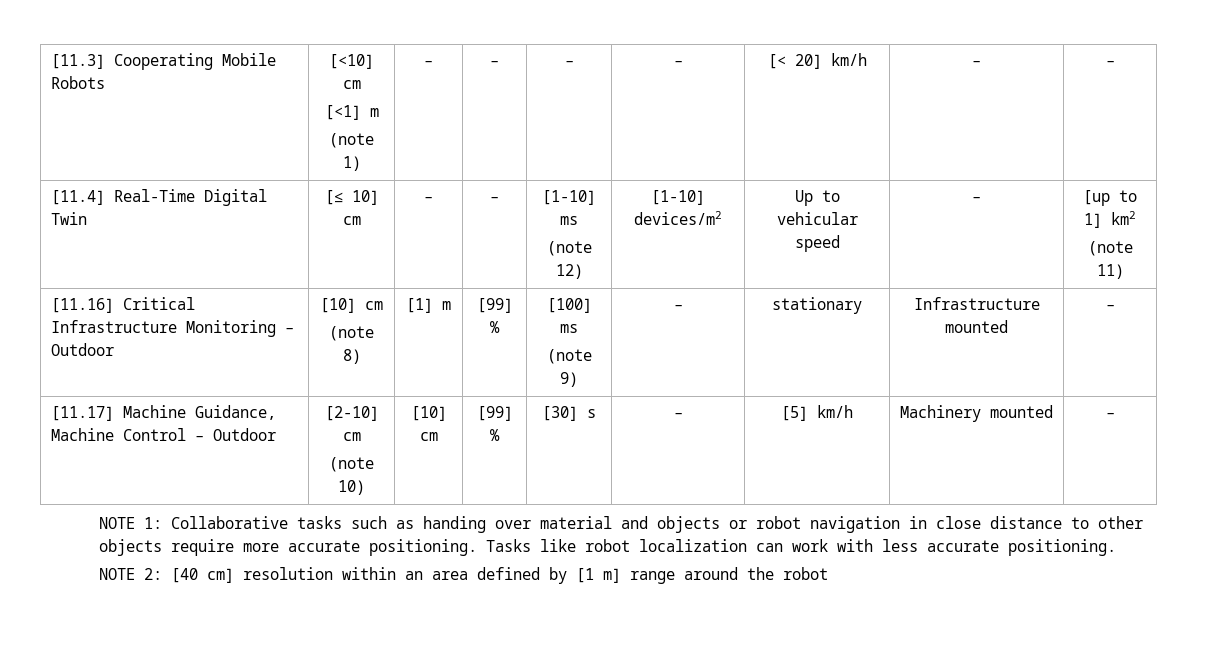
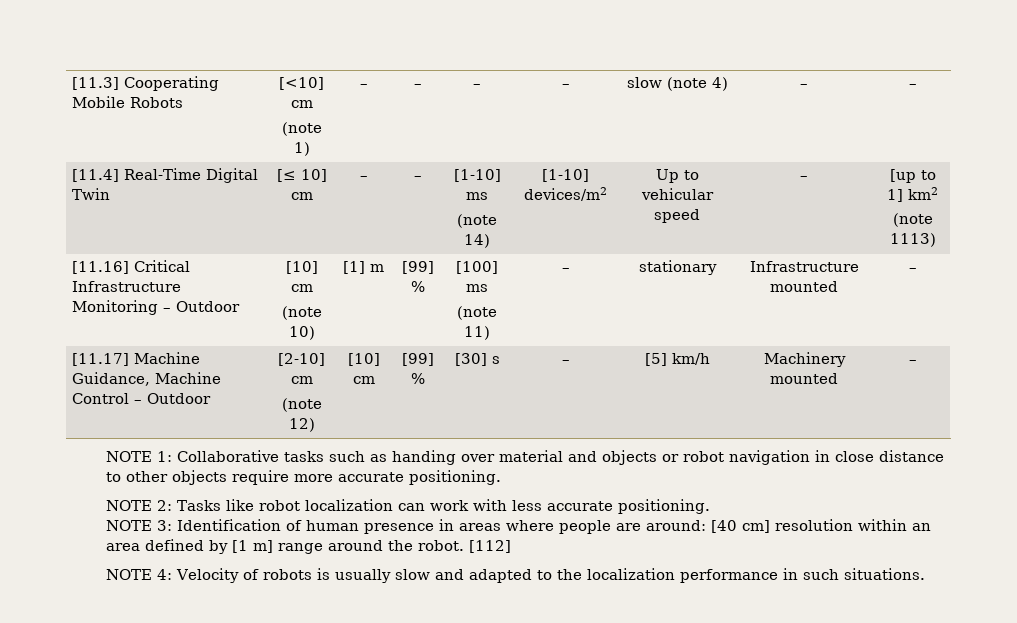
  [11.3] Cooperating Mobile Robots | [<10] cm
- [<1] m
- (note 1) | – | – | – | – | [< 20] km/h | – | –
+ (note 1) | – | – | – | – | slow (note 4) | – | –
  [11.4] Real-Time Digital Twin | [≤ 10] cm | – | – | [1-10] ms
- (note 12) | [1-10] devices/m2 | Up to vehicular speed | – | [up to 1] km2
- (note 11)
+ (note 14) | [1-10] devices/m2 | Up to vehicular speed | – | [up to 1] km2
+ (note 1113)
  [11.16] Critical Infrastructure Monitoring – Outdoor | [10] cm
- (note 8) | [1] m | [99] % | [100] ms
- (note 9) | – | stationary | Infrastructure mounted | –
+ (note 10) | [1] m | [99] % | [100] ms
+ (note 11) | – | stationary | Infrastructure mounted | –
  [11.17] Machine Guidance, Machine Control – Outdoor | [2-10] cm
- (note 10) | [10] cm | [99] % | [30] s | – | [5] km/h | Machinery mounted | –
+ (note 12) | [10] cm | [99] % | [30] s | – | [5] km/h | Machinery mounted | –
- NOTE 1: Collaborative tasks such as handing over material and objects or robot navigation in close distance to other objects require more accurate positioning. Tasks like robot localization can work with less accurate positioning.
+ NOTE 1: Collaborative tasks such as handing over material and objects or robot navigation in close distance to other objects require more accurate positioning.
+ NOTE 2: Tasks like robot localization can work with less accurate positioning.
- NOTE 2: [40 cm] resolution within an area defined by [1 m] range around the robot
+ NOTE 3: Identification of human presence in areas where people are around: [40 cm] resolution within an area defined by [1 m] range around the robot. [112]
+ NOTE 4: Velocity of robots is usually slow and adapted to the localization performance in such situations.

